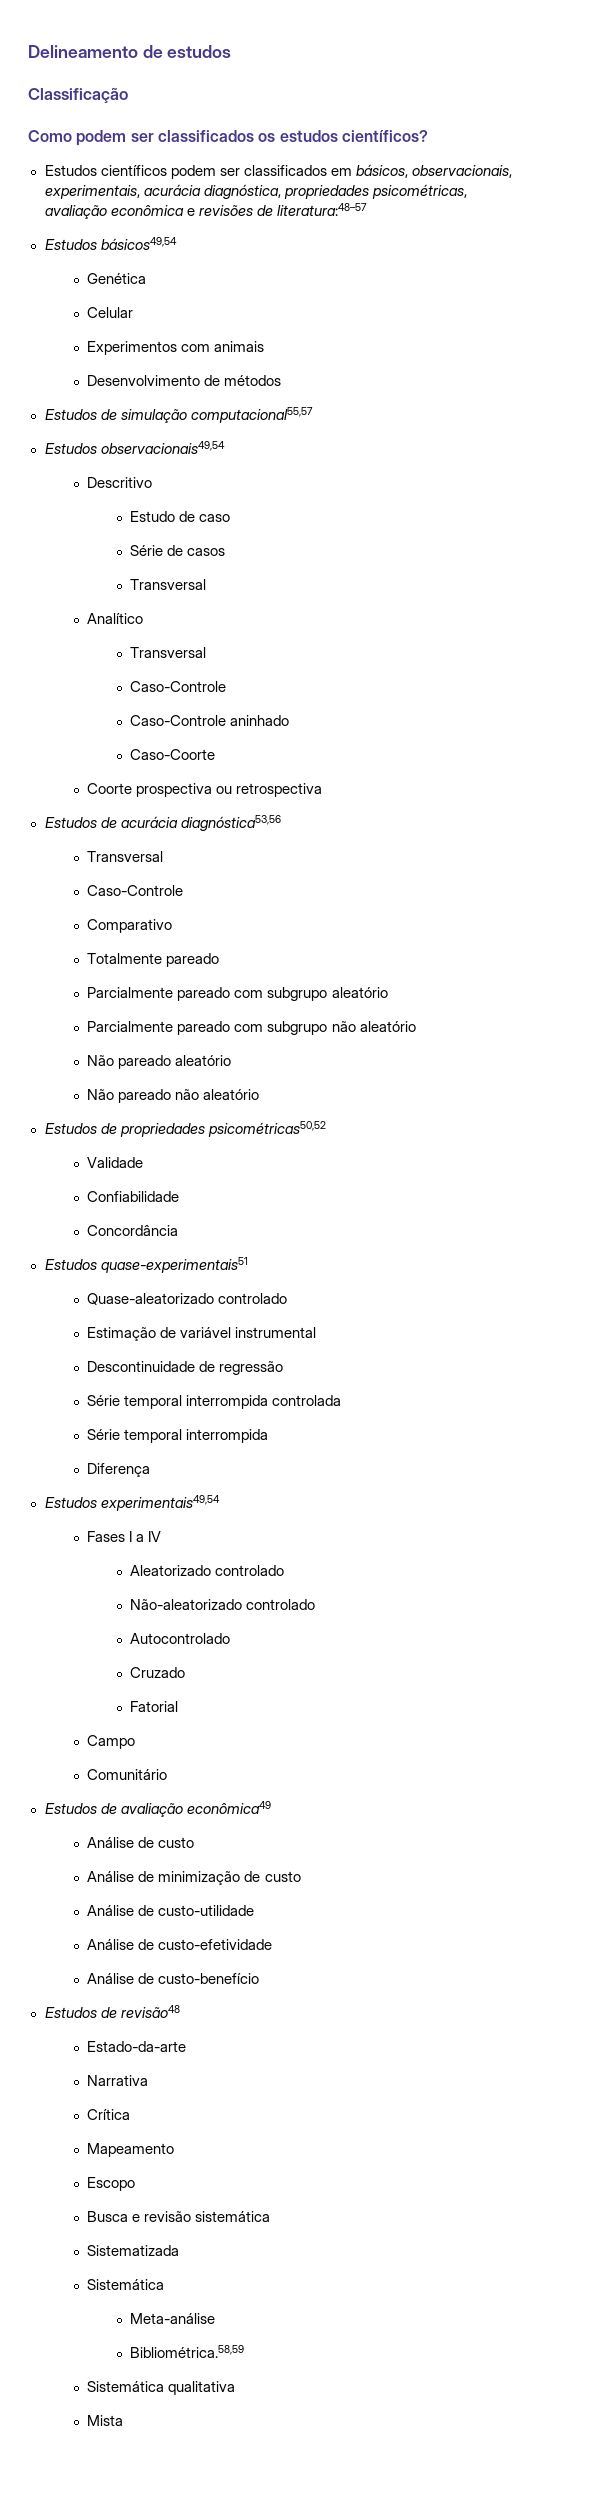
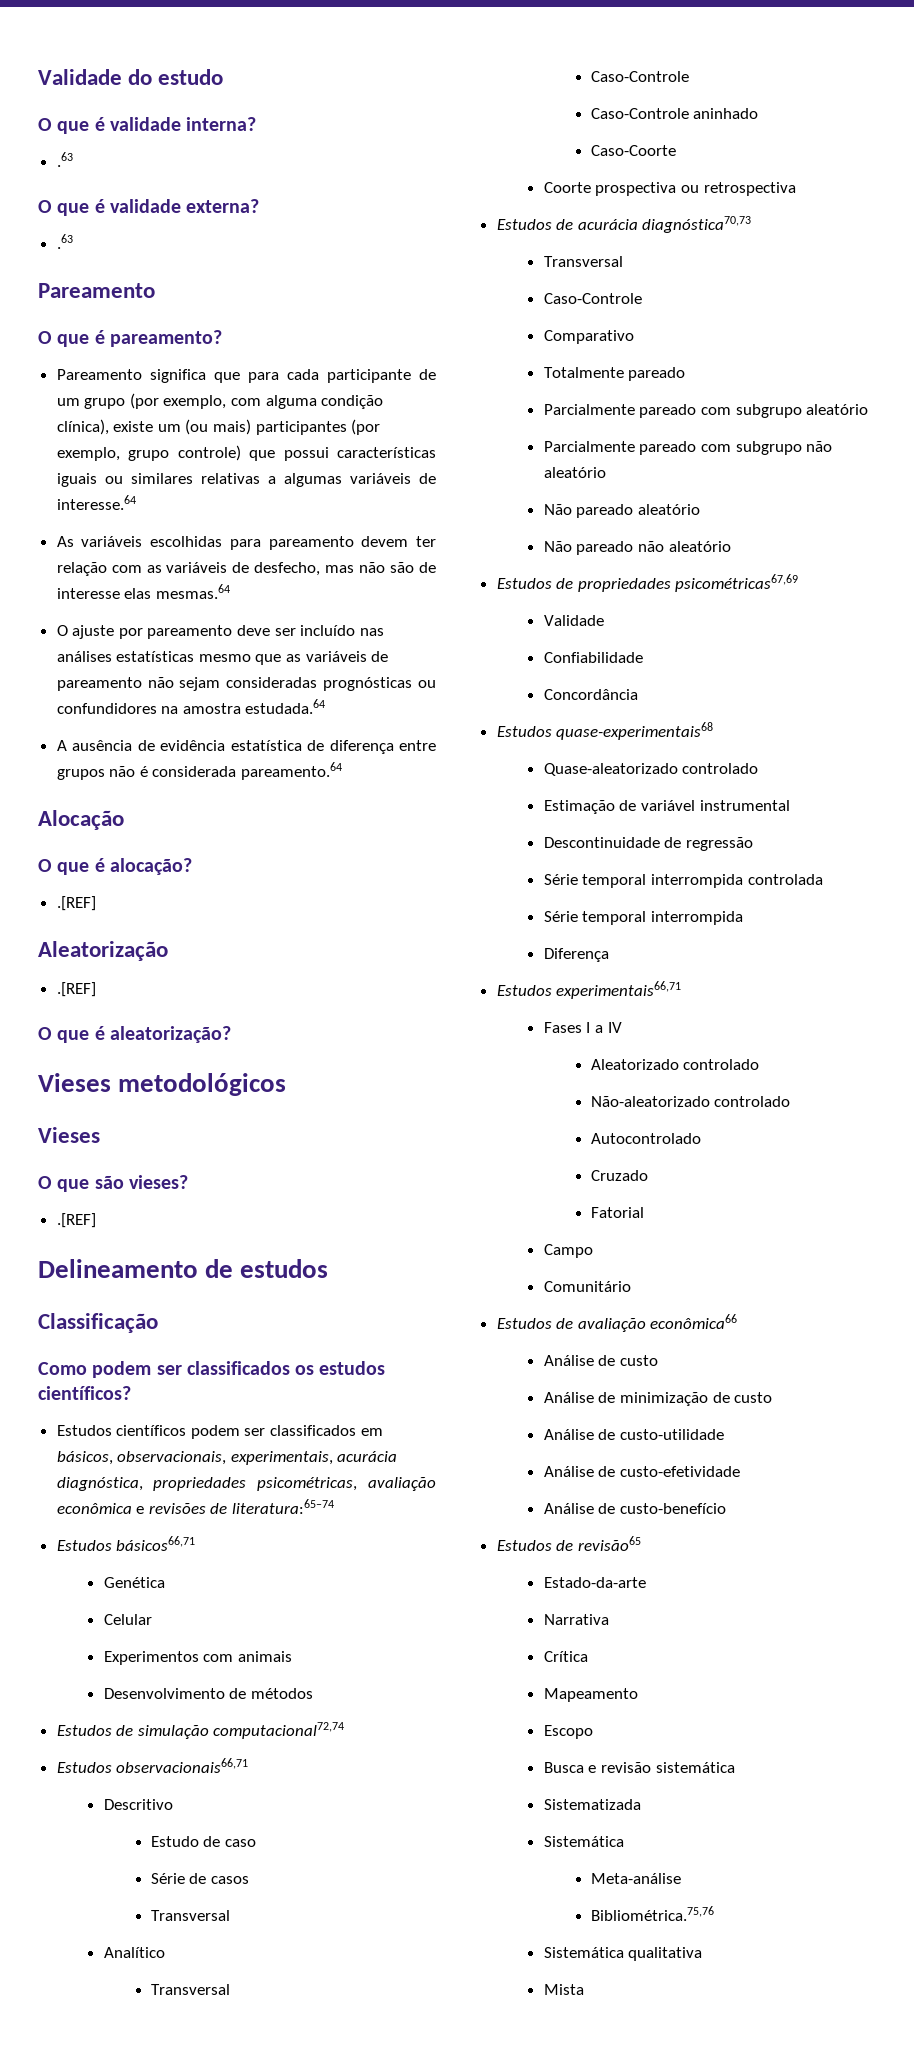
+ Validade do estudo
+ O que é validade interna?
+ .63
+ O que é validade externa?
+ .63
+ Pareamento
+ O que é pareamento?
+ Pareamento significa que para cada participante de um grupo (por exemplo, com alguma condição clínica), existe um (ou mais) participantes (por exemplo, grupo controle) que possui características iguais ou similares relativas a algumas variáveis de interesse.64
+ As variáveis escolhidas para pareamento devem ter relação com as variáveis de desfecho, mas não são de interesse elas mesmas.64
+ O ajuste por pareamento deve ser incluído nas análises estatísticas mesmo que as variáveis de pareamento não sejam consideradas prognósticas ou confundidores na amostra estudada.64
+ A ausência de evidência estatística de diferença entre grupos não é considerada pareamento.64
+ Alocação
+ O que é alocação?
+ .[REF]
+ Aleatorização
+ .[REF]
+ O que é aleatorização?
+ Vieses metodológicos
+ Vieses
+ O que são vieses?
+ .[REF]
- Estudos científicos podem ser classificados em básicos, observacionais, experimentais, acurácia diagnóstica, propriedades psicométricas, avaliação econômica e revisões de literatura:48–57
- Estudos básicos49,54
+ Estudos científicos podem ser classificados em básicos, observacionais, experimentais, acurácia diagnóstica, propriedades psicométricas, avaliação econômica e revisões de literatura:65–74
+ Estudos básicos66,71
- Estudos de simulação computacional55,57
- Estudos observacionais49,54
+ Estudos de simulação computacional72,74
+ Estudos observacionais66,71
- Estudos de acurácia diagnóstica53,56
+ Estudos de acurácia diagnóstica70,73
- Estudos de propriedades psicométricas50,52
+ Estudos de propriedades psicométricas67,69
- Estudos quase-experimentais51
+ Estudos quase-experimentais68
- Estudos experimentais49,54
+ Estudos experimentais66,71
- Estudos de avaliação econômica49
+ Estudos de avaliação econômica66
- Estudos de revisão48
+ Estudos de revisão65
- Bibliométrica.58,59
+ Bibliométrica.75,76

